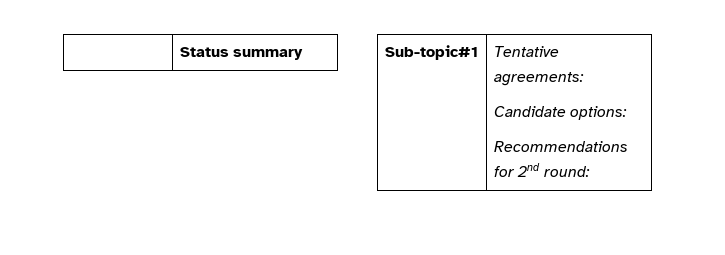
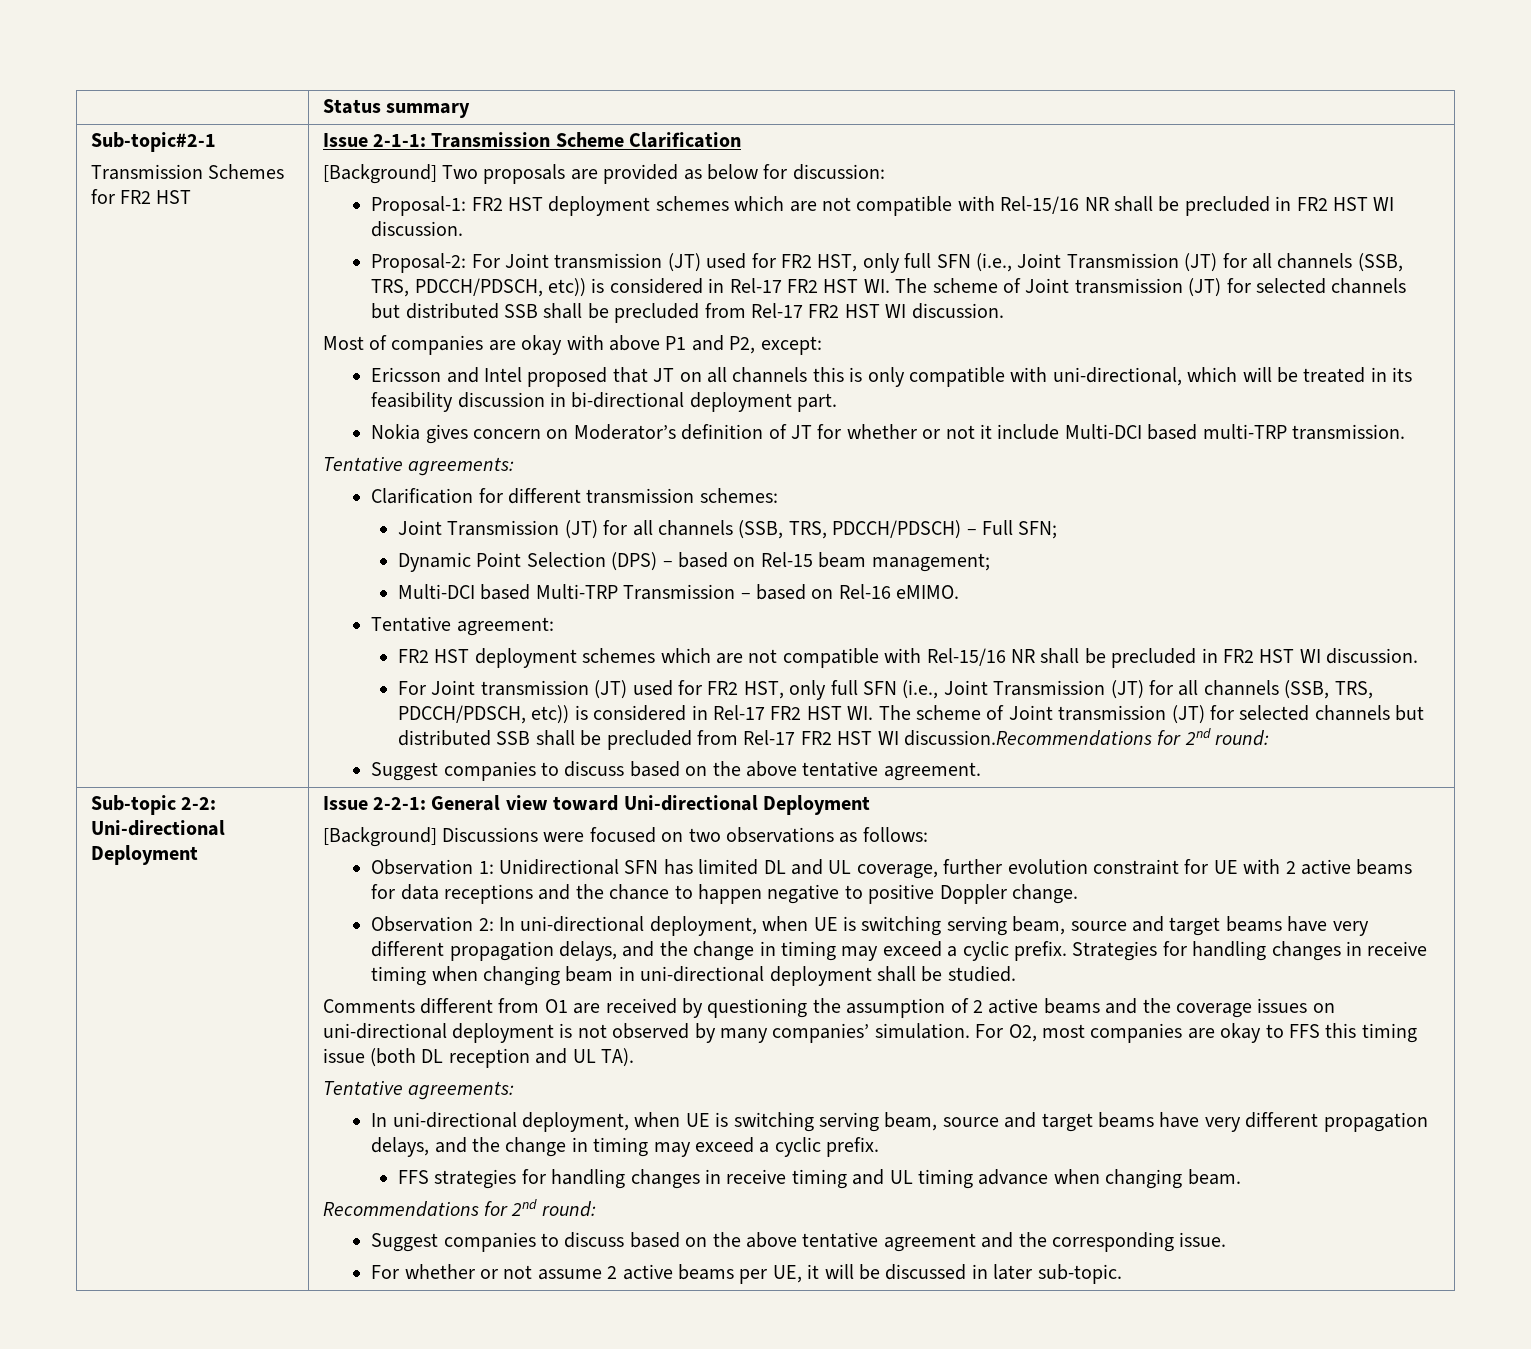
- Sub-topic#1 | Tentative agreements:
- Candidate options:
+ Sub-topic#2-1
+ Transmission Schemes for FR2 HST | Issue 2-1-1: Transmission Scheme Clarification
+ [Background] Two proposals are provided as below for discussion:
+ Proposal-1: FR2 HST deployment schemes which are not compatible with Rel-15/16 NR shall be precluded in FR2 HST WI discussion.
+ Proposal-2: For Joint transmission (JT) used for FR2 HST, only full SFN (i.e., Joint Transmission (JT) for all channels (SSB, TRS, PDCCH/PDSCH, etc)) is considered in Rel-17 FR2 HST WI. The scheme of Joint transmission (JT) for selected channels but distributed SSB shall be precluded from Rel-17 FR2 HST WI discussion.
+ Most of companies are okay with above P1 and P2, except:
+ Ericsson and Intel proposed that JT on all channels this is only compatible with uni-directional, which will be treated in its feasibility discussion in bi-directional deployment part.
+ Nokia gives concern on Moderator’s definition of JT for whether or not it include Multi-DCI based multi-TRP transmission.
+ Tentative agreements:
+ Clarification for different transmission schemes:
+ Joint Transmission (JT) for all channels (SSB, TRS, PDCCH/PDSCH) – Full SFN;
+ Dynamic Point Selection (DPS) – based on Rel-15 beam management;
+ Multi-DCI based Multi-TRP Transmission – based on Rel-16 eMIMO.
+ Tentative agreement:
+ FR2 HST deployment schemes which are not compatible with Rel-15/16 NR shall be precluded in FR2 HST WI discussion.
+ For Joint transmission (JT) used for FR2 HST, only full SFN (i.e., Joint Transmission (JT) for all channels (SSB, TRS, PDCCH/PDSCH, etc)) is considered in Rel-17 FR2 HST WI. The scheme of Joint transmission (JT) for selected channels but distributed SSB shall be precluded from Rel-17 FR2 HST WI discussion.Recommendations for 2nd round:
+ Suggest companies to discuss based on the above tentative agreement.
+ Sub-topic 2-2: Uni-directional Deployment | Issue 2-2-1: General view toward Uni-directional Deployment
+ [Background] Discussions were focused on two observations as follows:
+ Observation 1: Unidirectional SFN has limited DL and UL coverage, further evolution constraint for UE with 2 active beams for data receptions and the chance to happen negative to positive Doppler change.
+ Observation 2: In uni-directional deployment, when UE is switching serving beam, source and target beams have very different propagation delays, and the change in timing may exceed a cyclic prefix. Strategies for handling changes in receive timing when changing beam in uni-directional deployment shall be studied.
+ Comments different from O1 are received by questioning the assumption of 2 active beams and the coverage issues on uni-directional deployment is not observed by many companies’ simulation. For O2, most companies are okay to FFS this timing issue (both DL reception and UL TA).
+ Tentative agreements:
+ In uni-directional deployment, when UE is switching serving beam, source and target beams have very different propagation delays, and the change in timing may exceed a cyclic prefix.
+ FFS strategies for handling changes in receive timing and UL timing advance when changing beam.
  Recommendations for 2nd round:
+ Suggest companies to discuss based on the above tentative agreement and the corresponding issue.
+ For whether or not assume 2 active beams per UE, it will be discussed in later sub-topic.

